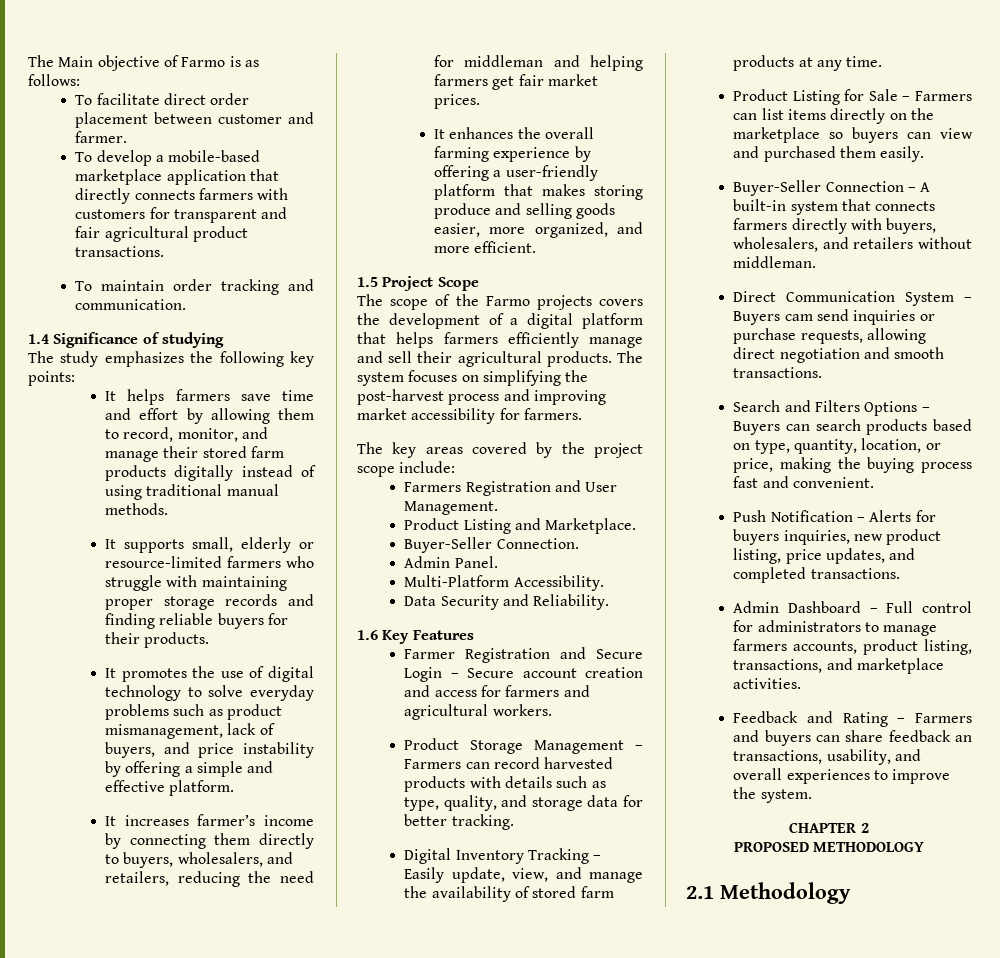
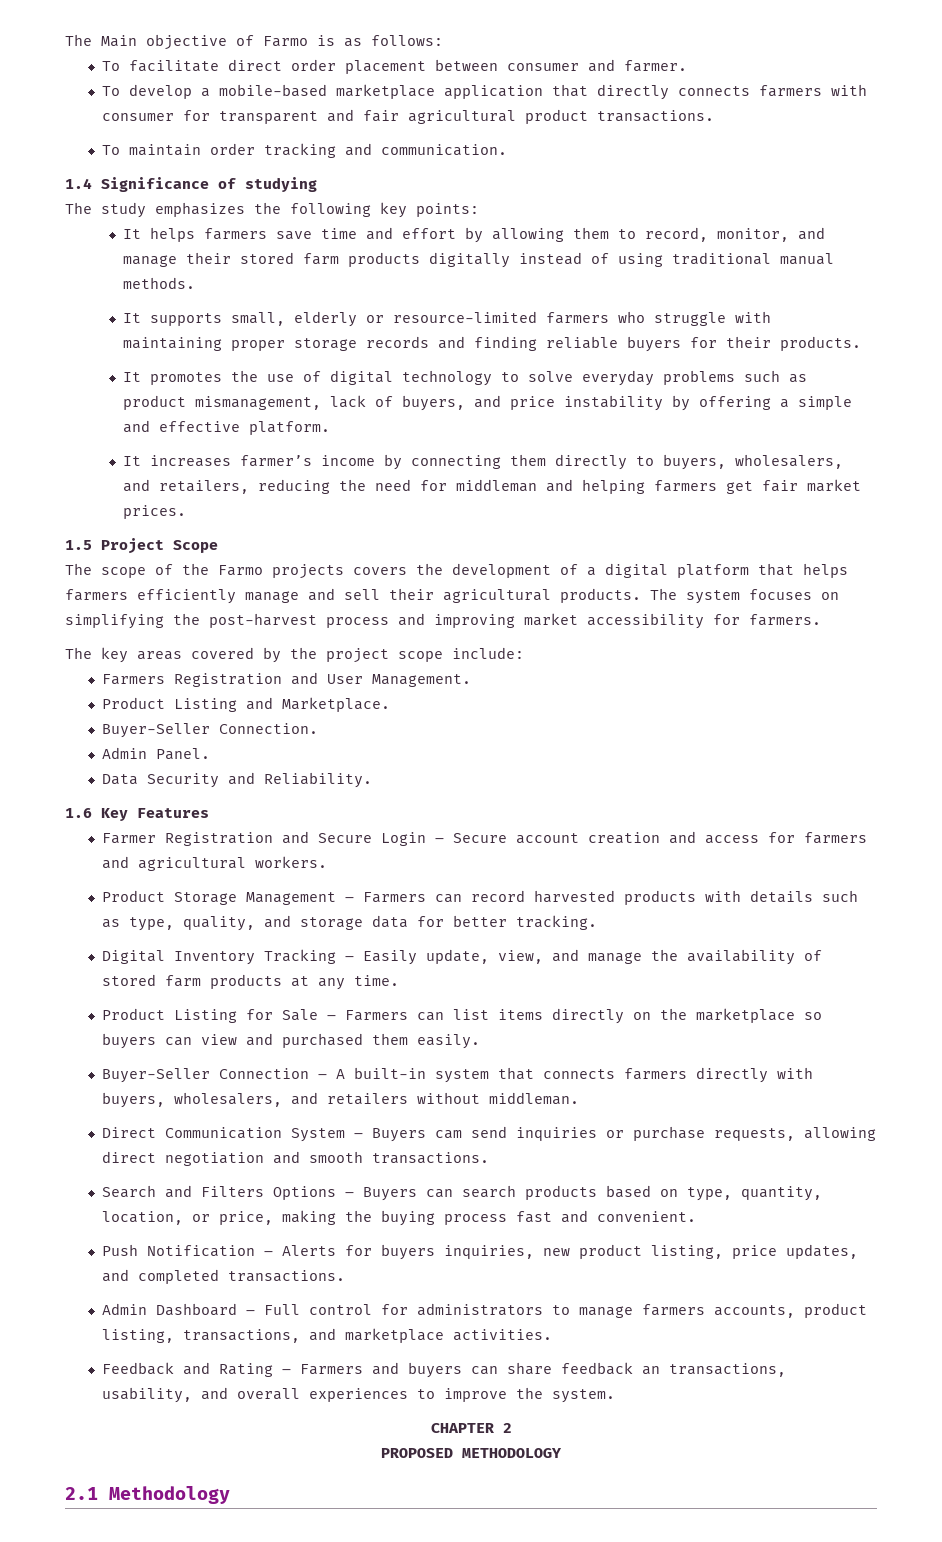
- To facilitate direct order placement between customer and farmer.
+ To facilitate direct order placement between consumer and farmer.
- To develop a mobile-based marketplace application that directly connects farmers with customers for transparent and fair agricultural product transactions.
+ To develop a mobile-based marketplace application that directly connects farmers with consumer for transparent and fair agricultural product transactions.
- It enhances the overall farming experience by offering a user-friendly platform that makes storing produce and selling goods easier, more organized, and more efficient.
- Multi-Platform Accessibility.

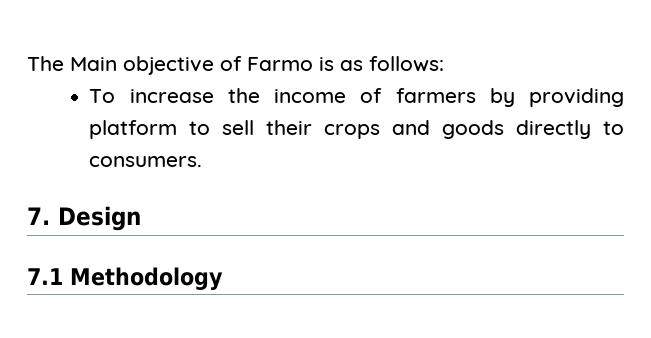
- To facilitate direct order placement between consumer and farmer.
- To develop a mobile-based marketplace application that directly connects farmers with consumer for transparent and fair agricultural product transactions.
- To maintain order tracking and communication.
- 1.4 Significance of studying
- The study emphasizes the following key points:
- It helps farmers save time and effort by allowing them to record, monitor, and manage their stored farm products digitally instead of using traditional manual methods.
- It supports small, elderly or resource-limited farmers who struggle with maintaining proper storage records and finding reliable buyers for their products.
- It promotes the use of digital technology to solve everyday problems such as product mismanagement, lack of buyers, and price instability by offering a simple and effective platform.
- It increases farmer’s income by connecting them directly to buyers, wholesalers, and retailers, reducing the need for middleman and helping farmers get fair market prices.
- 1.5 Project Scope
- The scope of the Farmo projects covers the development of a digital platform that helps farmers efficiently manage and sell their agricultural products. The system focuses on simplifying the post-harvest process and improving market accessibility for farmers.
- The key areas covered by the project scope include:
- Farmers Registration and User Management.
- Product Listing and Marketplace.
- Buyer-Seller Connection.
- Admin Panel.
- Data Security and Reliability.
- 1.6 Key Features
- Farmer Registration and Secure Login – Secure account creation and access for farmers and agricultural workers.
- Product Storage Management – Farmers can record harvested products with details such as type, quality, and storage data for better tracking.
- Digital Inventory Tracking – Easily update, view, and manage the availability of stored farm products at any time.
- Product Listing for Sale – Farmers can list items directly on the marketplace so buyers can view and purchased them easily.
- Buyer-Seller Connection – A built-in system that connects farmers directly with buyers, wholesalers, and retailers without middleman.
- Direct Communication System – Buyers cam send inquiries or purchase requests, allowing direct negotiation and smooth transactions.
- Search and Filters Options – Buyers can search products based on type, quantity, location, or price, making the buying process fast and convenient.
- Push Notification – Alerts for buyers inquiries, new product listing, price updates, and completed transactions.
- Admin Dashboard – Full control for administrators to manage farmers accounts, product listing, transactions, and marketplace activities.
- Feedback and Rating – Farmers and buyers can share feedback an transactions, usability, and overall experiences to improve the system.
- CHAPTER 2
- PROPOSED METHODOLOGY
- 2.1 Methodology
+ To increase the income of farmers by providing platform to sell their crops and goods directly to consumers.
+ 7. Design
+ 7.1 Methodology

